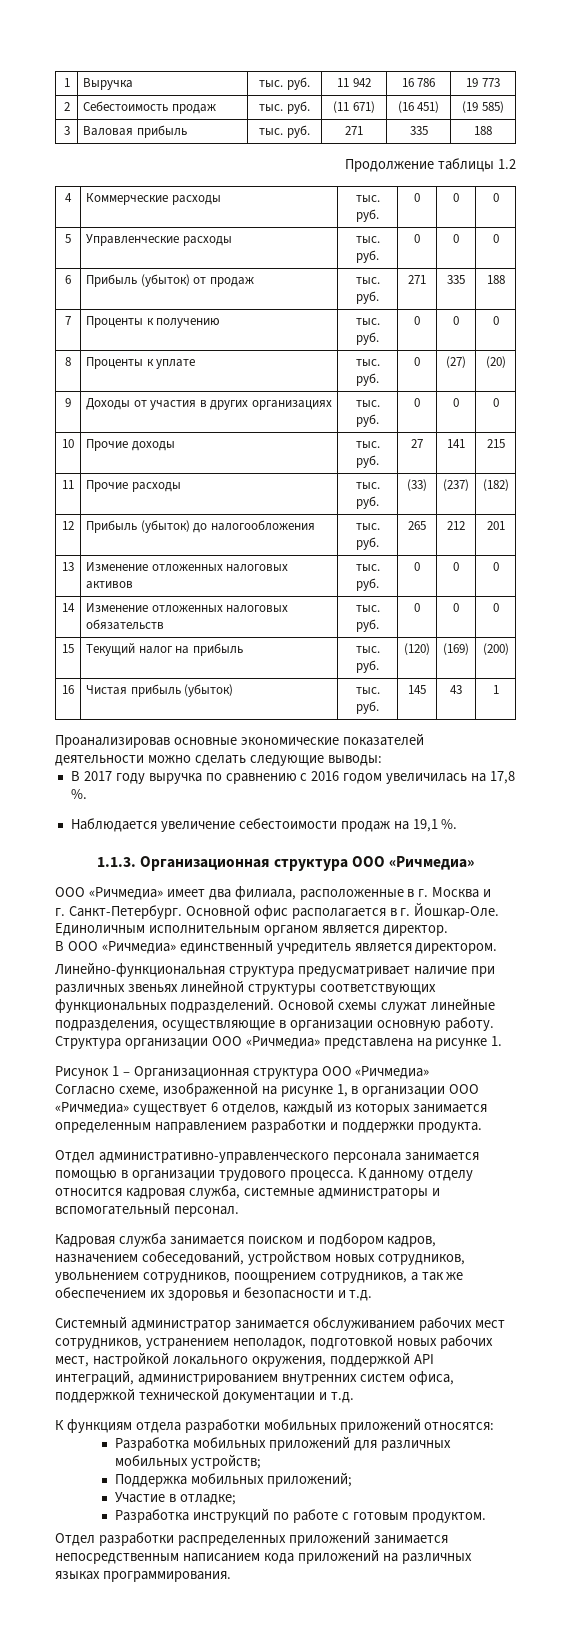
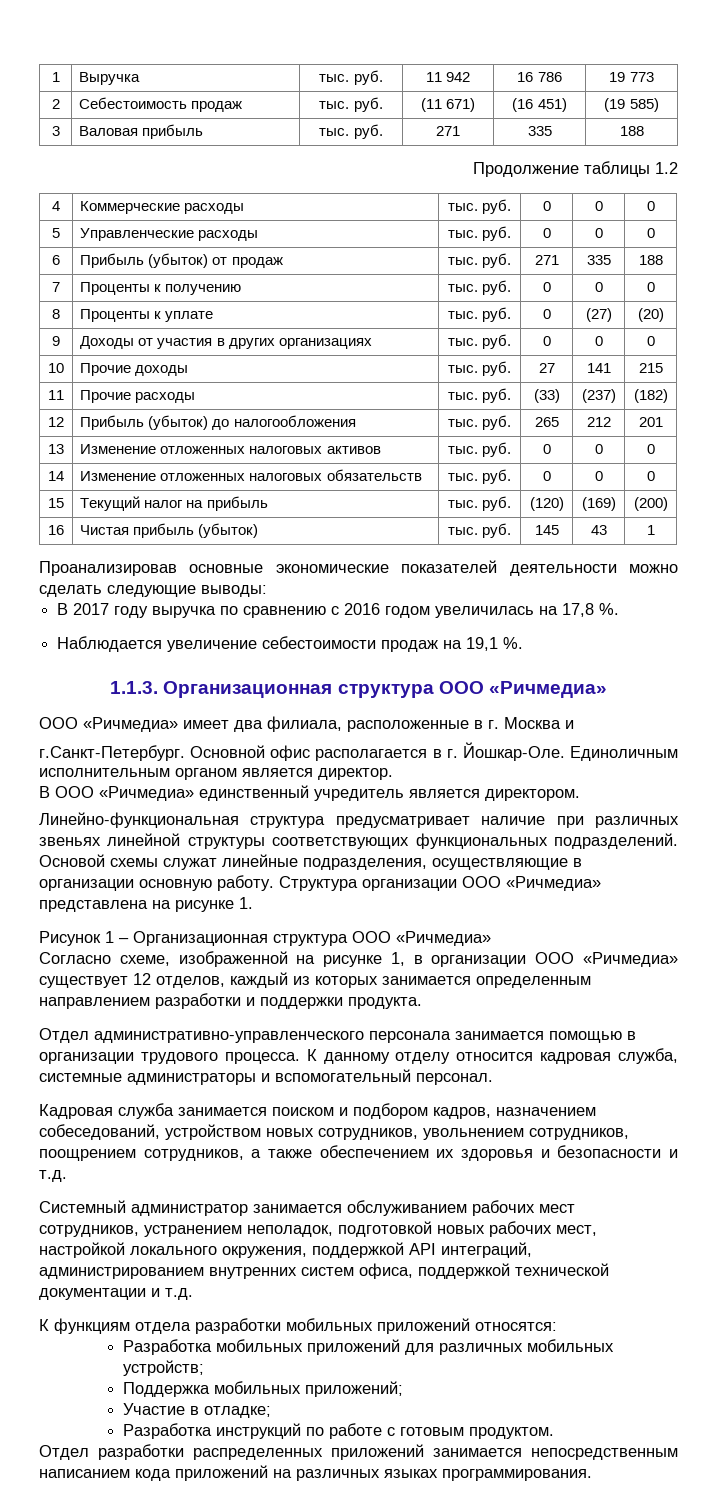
- г. Санкт-Петербург. Основной офис располагается в г. Йошкар-Оле.
+ г.Санкт-Петербург. Основной офис располагается в г. Йошкар-Оле.
- Согласно схеме, изображенной на рисунке 1, в организации ООО «Ричмедиа» существует 6 отделов, каждый из которых занимается определенным направлением разработки и поддержки продукта.
+ Согласно схеме, изображенной на рисунке 1, в организации ООО «Ричмедиа» существует 12 отделов, каждый из которых занимается определенным направлением разработки и поддержки продукта.
- Кадровая служба занимается поиском и подбором кадров, назначением собеседований, устройством новых сотрудников, увольнением сотрудников, поощрением сотрудников, а так же обеспечением их здоровья и безопасности и т.д.
+ Кадровая служба занимается поиском и подбором кадров, назначением собеседований, устройством новых сотрудников, увольнением сотрудников, поощрением сотрудников, а также обеспечением их здоровья и безопасности и т.д.

